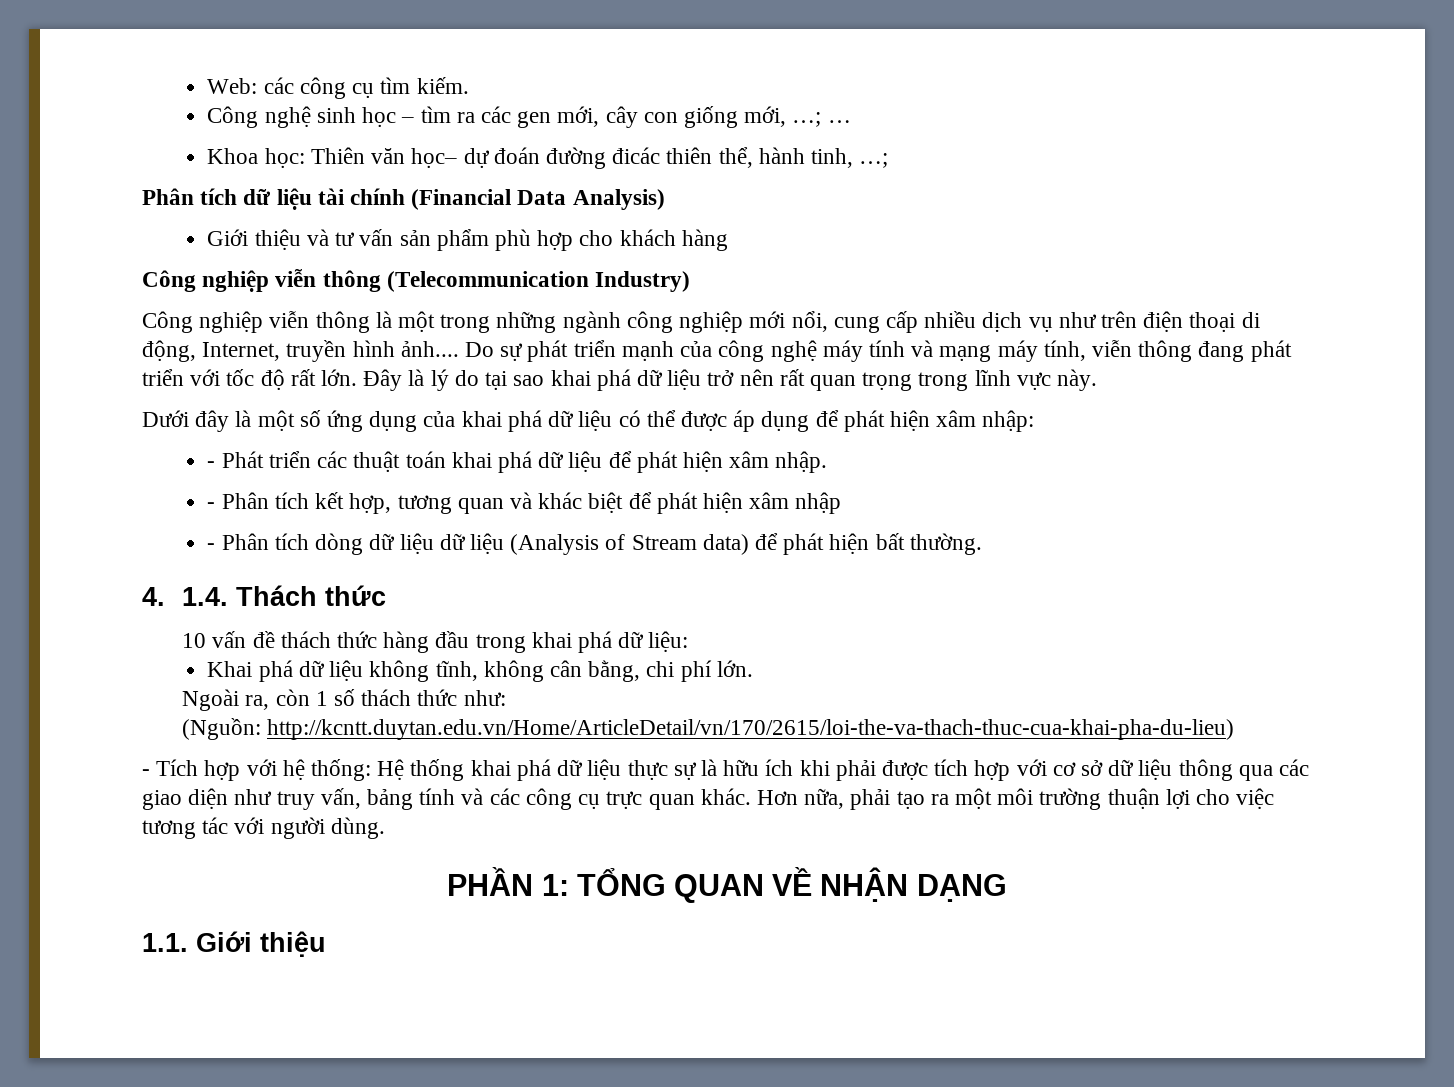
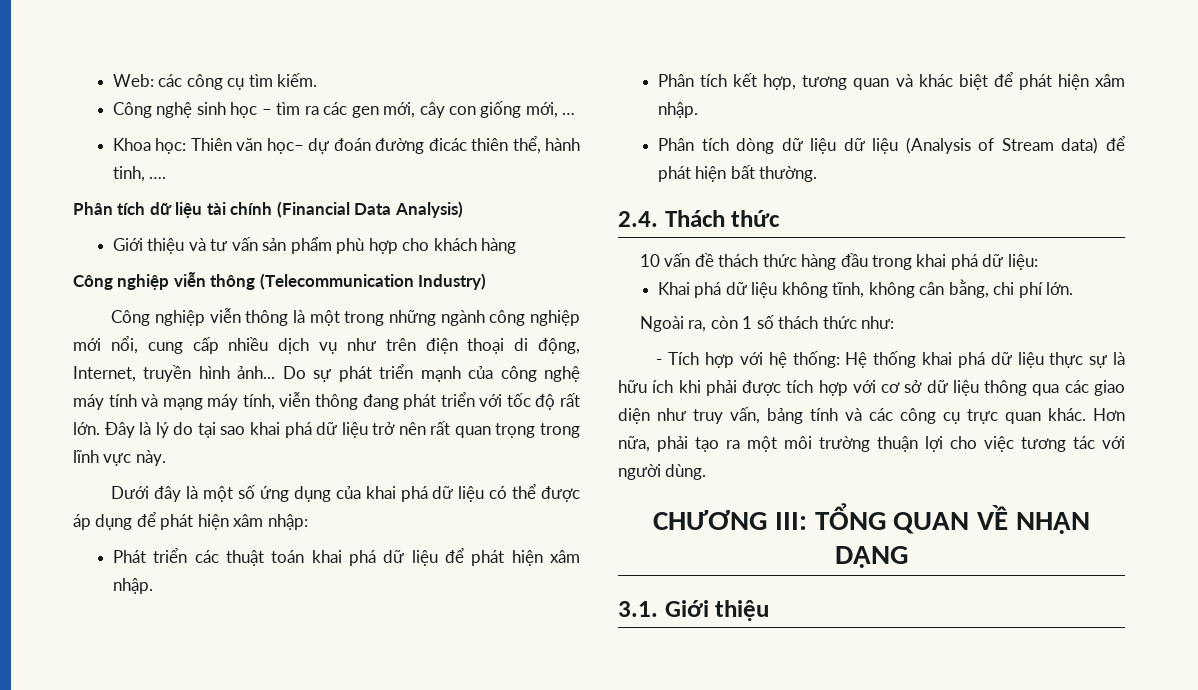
- Công nghệ sinh học – tìm ra các gen mới, cây con giống mới, …; …
+ Công nghệ sinh học – tìm ra các gen mới, cây con giống mới, …
- Khoa học: Thiên văn học– dự đoán đường đicác thiên thể, hành tinh, …;
+ Khoa học: Thiên văn học– dự đoán đường đicác thiên thể, hành tinh, ….
- Công nghiệp viễn thông là một trong những ngành công nghiệp mới nổi, cung cấp nhiều dịch vụ như trên điện thoại di động, Internet, truyền hình ảnh....
+ Công nghiệp viễn thông là một trong những ngành công nghiệp mới nổi, cung cấp nhiều dịch vụ như trên điện thoại di động, Internet, truyền hình ảnh...
- - Phát triển các thuật toán khai phá dữ liệu để phát hiện xâm nhập.
+ Phát triển các thuật toán khai phá dữ liệu để phát hiện xâm nhập.
- - Phân tích kết hợp, tương quan và khác biệt để phát hiện xâm nhập
- - Phân tích dòng dữ liệu dữ liệu (Analysis of Stream data) để phát hiện bất thường.
+ Phân tích kết hợp, tương quan và khác biệt để phát hiện xâm nhập.
+ Phân tích dòng dữ liệu dữ liệu (Analysis of Stream data) để phát hiện bất thường.
- 4. 1.4. Thách thức
+ 2.4. Thách thức
- (Nguồn: http://kcntt.duytan.edu.vn/Home/ArticleDetail/vn/170/2615/loi-the-va-thach-thuc-cua-khai-pha-du-lieu)
- PHẦN 1: TỔNG QUAN VỀ NHẬN DẠNG
+ CHƯƠNG III: TỔNG QUAN VỀ NHẬN DẠNG
- 1.1. Giới thiệu
+ 3.1. Giới thiệu

